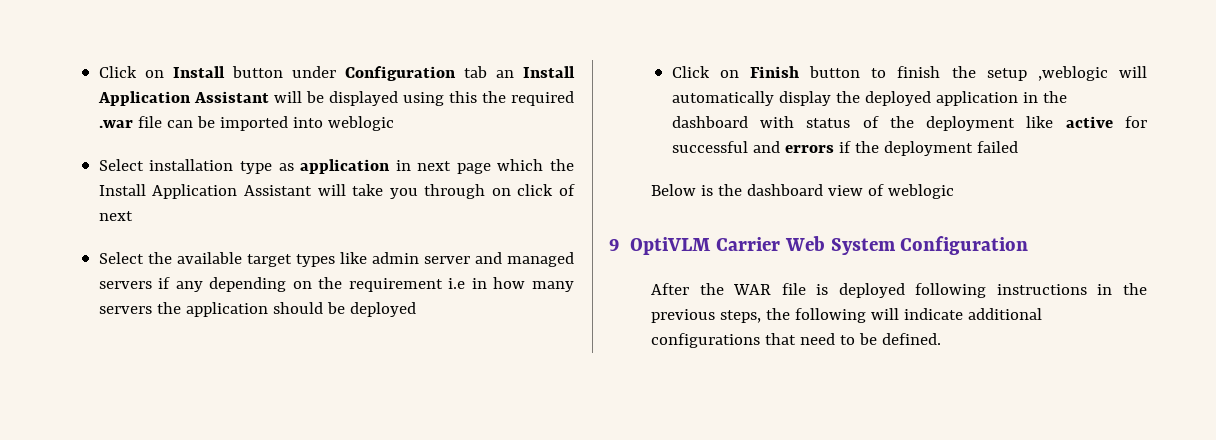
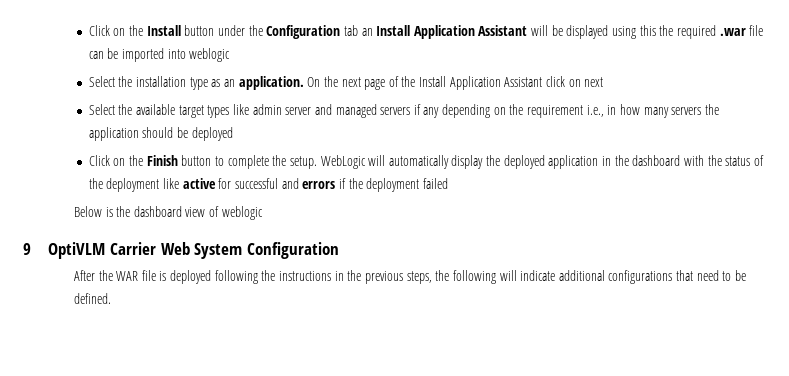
- Click on Install button under Configuration tab an Install Application Assistant will be displayed using this the required .war file can be imported into weblogic
+ Click on the Install button under the Configuration tab an Install Application Assistant will be displayed using this the required .war file can be imported into weblogic
- Select installation type as application in next page which the Install Application Assistant will take you through on click of next
+ Select the installation type as an application. On the next page of the Install Application Assistant click on next
- Select the available target types like admin server and managed servers if any depending on the requirement i.e in how many servers the application should be deployed
+ Select the available target types like admin server and managed servers if any depending on the requirement i.e., in how many servers the application should be deployed
- Click on Finish button to finish the setup ,weblogic will automatically display the deployed application in the dashboard with status of the deployment like active for successful and errors if the deployment failed
+ Click on the Finish button to complete the setup. WebLogic will automatically display the deployed application in the dashboard with the status of the deployment like active for successful and errors if the deployment failed
- After the WAR file is deployed following instructions in the previous steps, the following will indicate additional configurations that need to be defined.
+ After the WAR file is deployed following the instructions in the previous steps, the following will indicate additional configurations that need to be defined.

